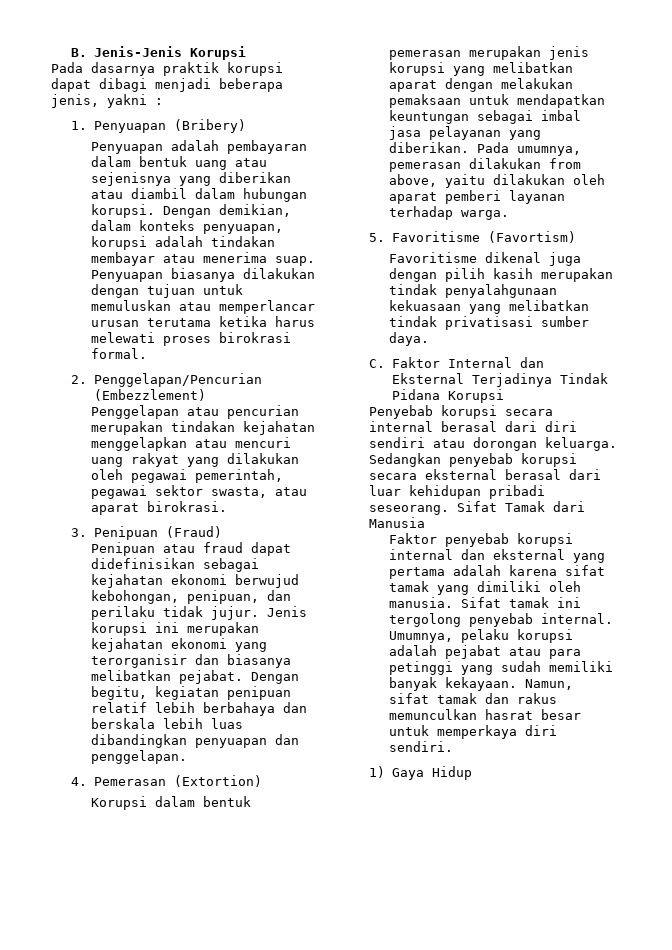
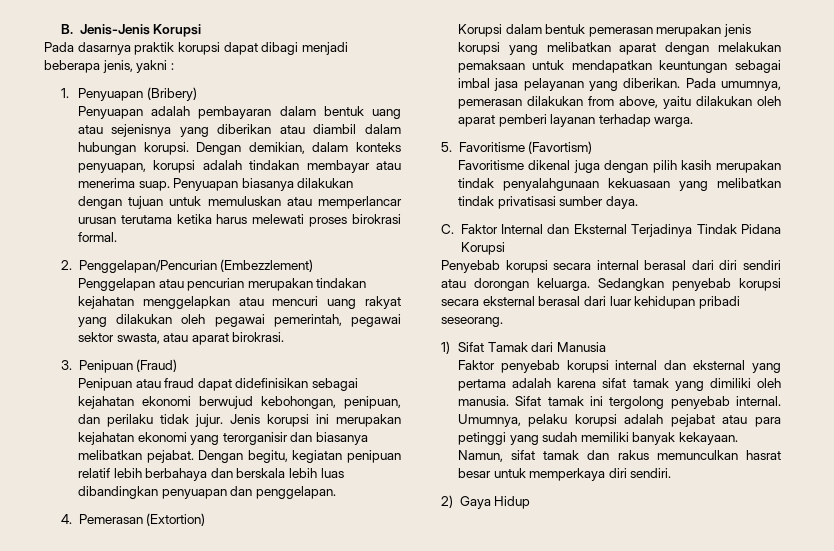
- Sedangkan penyebab korupsi secara eksternal berasal dari luar kehidupan pribadi seseorang. Sifat Tamak dari Manusia
+ Sedangkan penyebab korupsi secara eksternal berasal dari luar kehidupan pribadi seseorang.
+ 1) Sifat Tamak dari Manusia
- 1) Gaya Hidup
+ 2) Gaya Hidup

